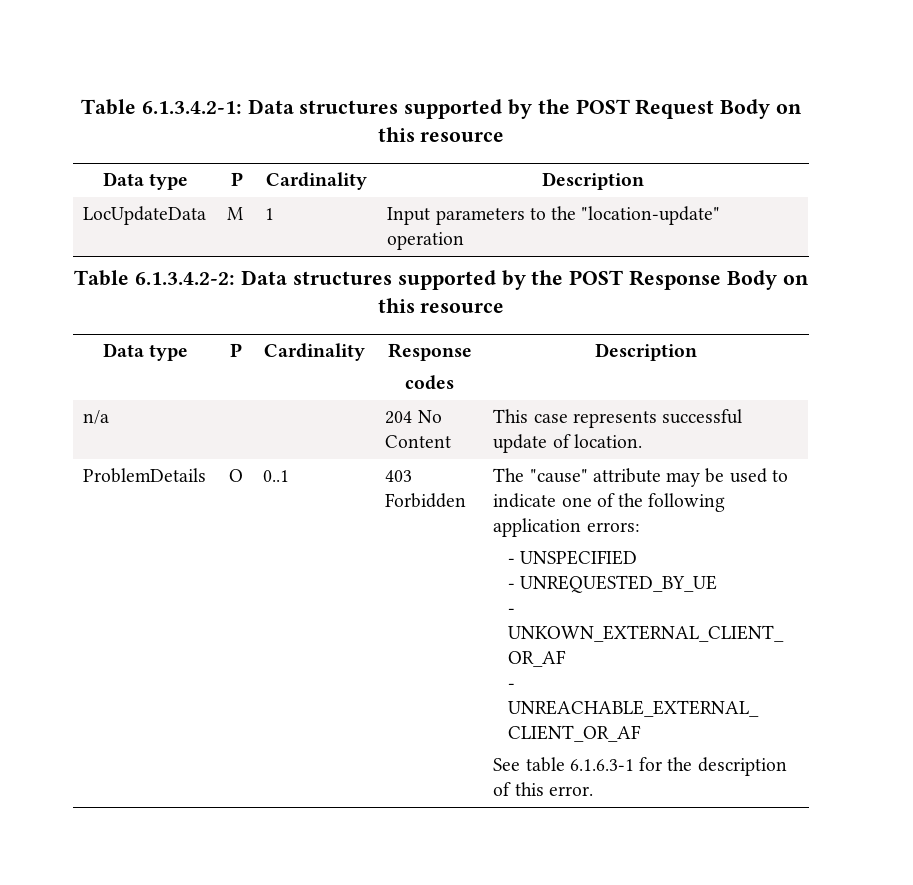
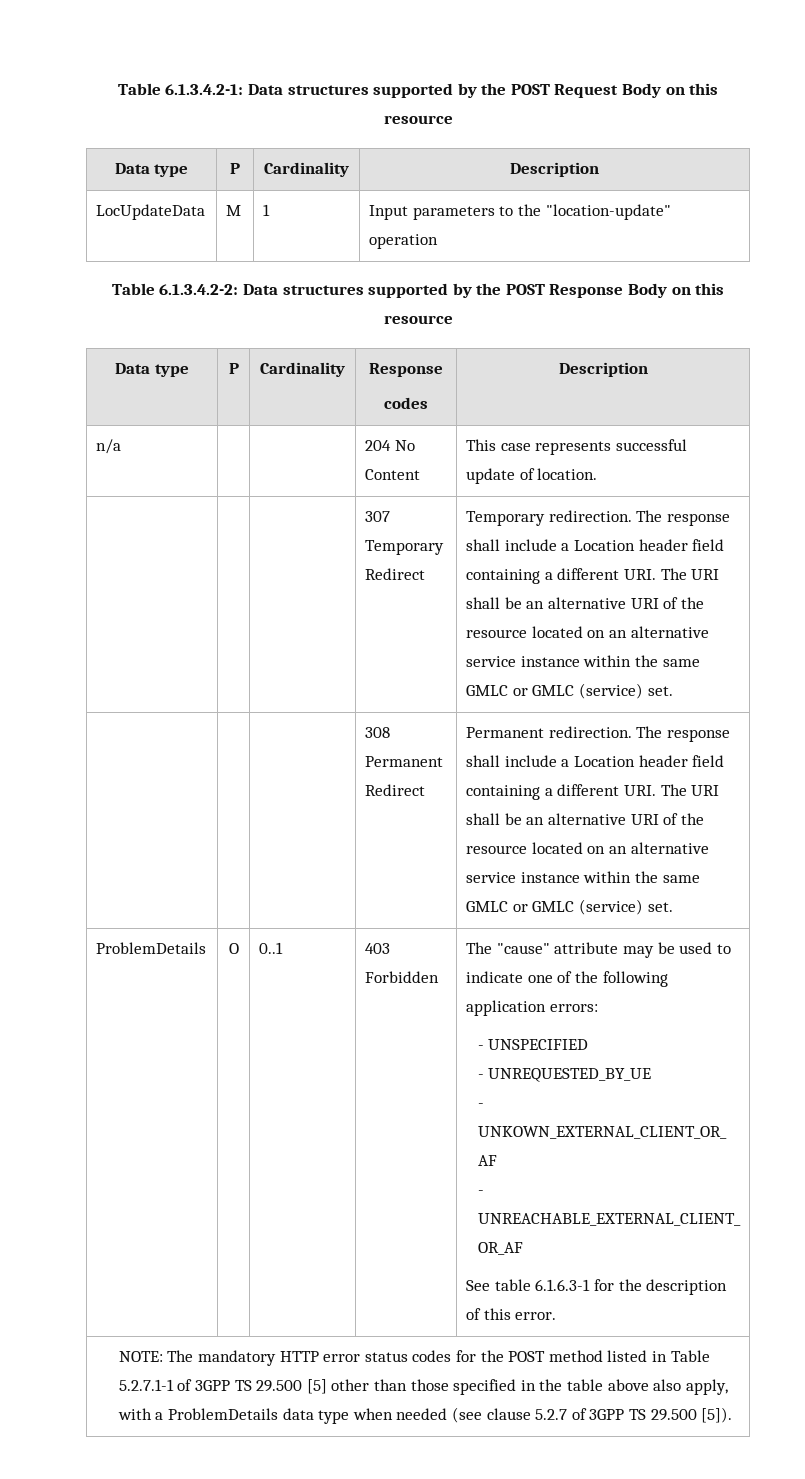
+ 307 Temporary Redirect | Temporary redirection. The response shall include a Location header field containing a different URI. The URI shall be an alternative URI of the resource located on an alternative service instance within the same GMLC or GMLC (service) set.
+ | | | 308 Permanent Redirect | Permanent redirection. The response shall include a Location header field containing a different URI. The URI shall be an alternative URI of the resource located on an alternative service instance within the same GMLC or GMLC (service) set.
+ NOTE: The mandatory HTTP error status codes for the POST method listed in Table 5.2.7.1-1 of 3GPP TS 29.500 [5] other than those specified in the table above also apply, with a ProblemDetails data type when needed (see clause 5.2.7 of 3GPP TS 29.500 [5]).

